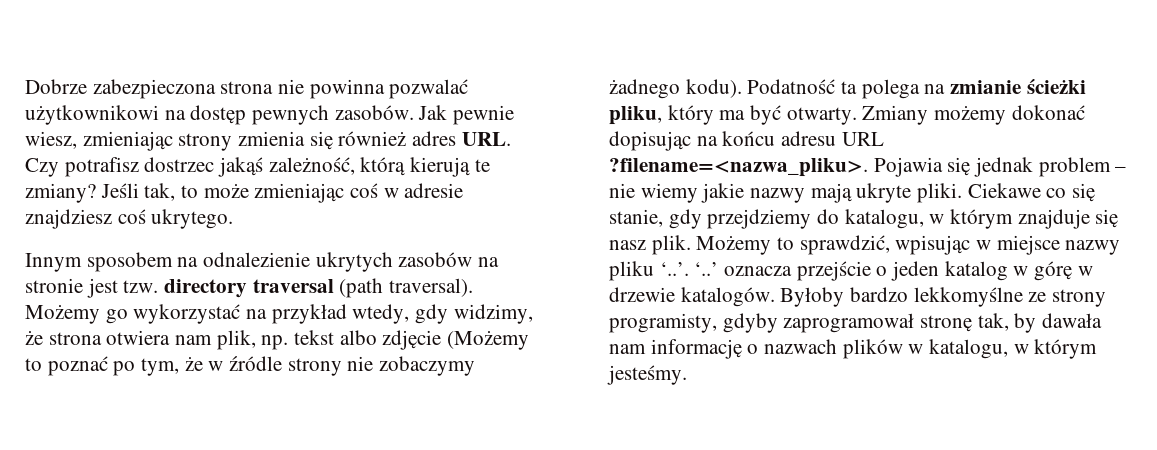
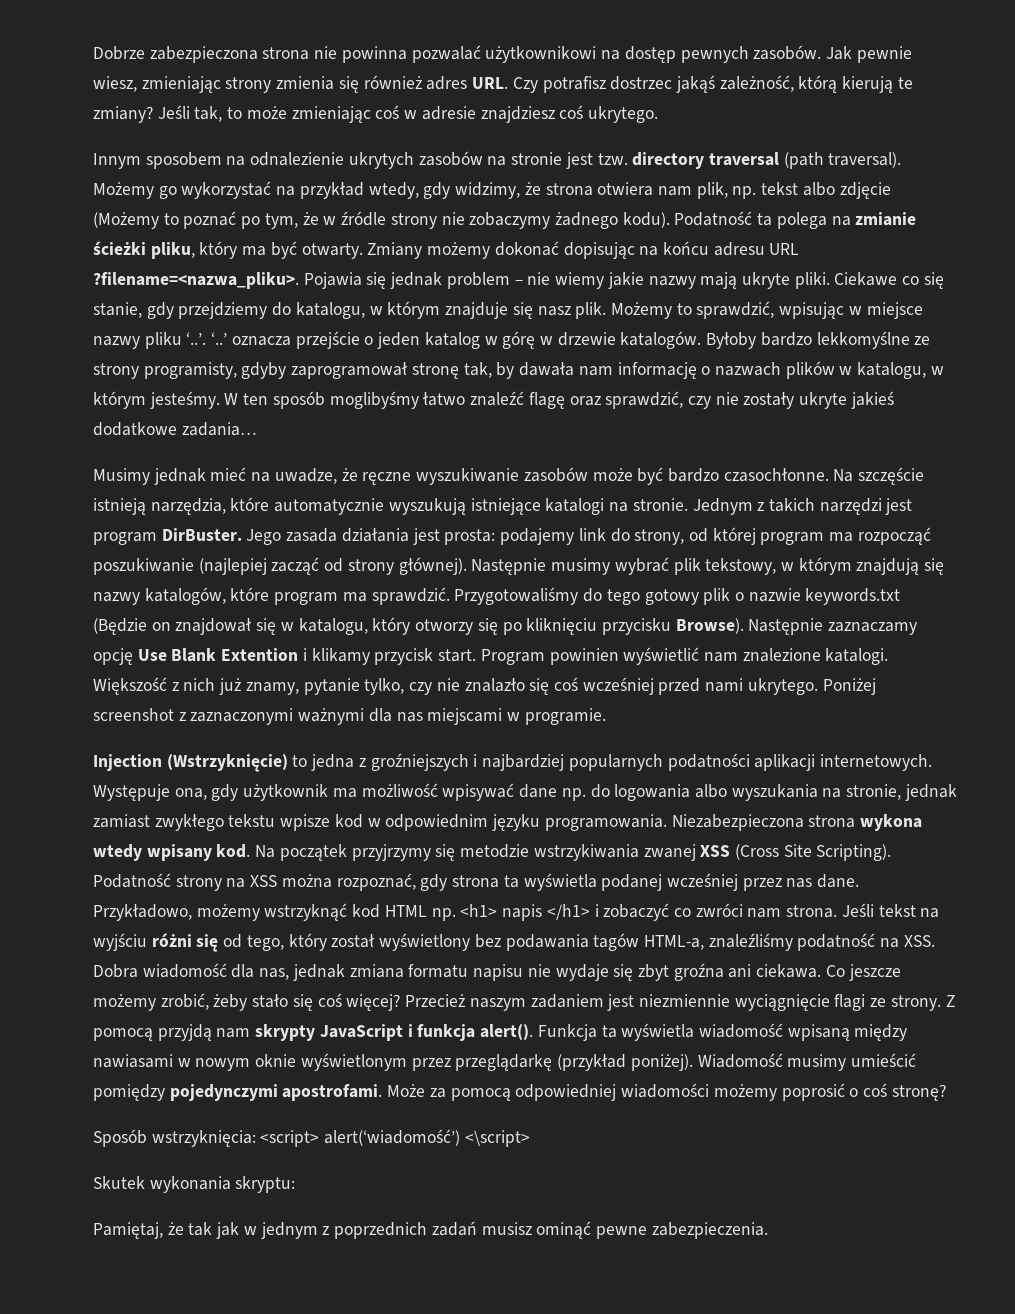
+ W ten sposób moglibyśmy łatwo znaleźć flagę oraz sprawdzić, czy nie zostały ukryte jakieś dodatkowe zadania…
+ Musimy jednak mieć na uwadze, że ręczne wyszukiwanie zasobów może być bardzo czasochłonne. Na szczęście istnieją narzędzia, które automatycznie wyszukują istniejące katalogi na stronie. Jednym z takich narzędzi jest program DirBuster. Jego zasada działania jest prosta: podajemy link do strony, od której program ma rozpocząć poszukiwanie (najlepiej zacząć od strony głównej). Następnie musimy wybrać plik tekstowy, w którym znajdują się nazwy katalogów, które program ma sprawdzić. Przygotowaliśmy do tego gotowy plik o nazwie keywords.txt (Będzie on znajdował się w katalogu, który otworzy się po kliknięciu przycisku Browse). Następnie zaznaczamy opcję Use Blank Extention i klikamy przycisk start. Program powinien wyświetlić nam znalezione katalogi. Większość z nich już znamy, pytanie tylko, czy nie znalazło się coś wcześniej przed nami ukrytego. Poniżej screenshot z zaznaczonymi ważnymi dla nas miejscami w programie.
+ Injection (Wstrzyknięcie) to jedna z groźniejszych i najbardziej popularnych podatności aplikacji internetowych. Występuje ona, gdy użytkownik ma możliwość wpisywać dane np. do logowania albo wyszukania na stronie, jednak zamiast zwykłego tekstu wpisze kod w odpowiednim języku programowania. Niezabezpieczona strona wykona wtedy wpisany kod. Na początek przyjrzymy się metodzie wstrzykiwania zwanej XSS (Cross Site Scripting). Podatność strony na XSS można rozpoznać, gdy strona ta wyświetla podanej wcześniej przez nas dane. Przykładowo, możemy wstrzyknąć kod HTML np. <h1> napis </h1> i zobaczyć co zwróci nam strona. Jeśli tekst na wyjściu różni się od tego, który został wyświetlony bez podawania tagów HTML-a, znaleźliśmy podatność na XSS. Dobra wiadomość dla nas, jednak zmiana formatu napisu nie wydaje się zbyt groźna ani ciekawa. Co jeszcze możemy zrobić, żeby stało się coś więcej? Przecież naszym zadaniem jest niezmiennie wyciągnięcie flagi ze strony. Z pomocą przyjdą nam skrypty JavaScript i funkcja alert(). Funkcja ta wyświetla wiadomość wpisaną między nawiasami w nowym oknie wyświetlonym przez przeglądarkę (przykład poniżej). Wiadomość musimy umieścić pomiędzy pojedynczymi apostrofami. Może za pomocą odpowiedniej wiadomości możemy poprosić o coś stronę?
+ Sposób wstrzyknięcia: <script> alert(‘wiadomość’) <\script>
+ Skutek wykonania skryptu:
+ Pamiętaj, że tak jak w jednym z poprzednich zadań musisz ominąć pewne zabezpieczenia.

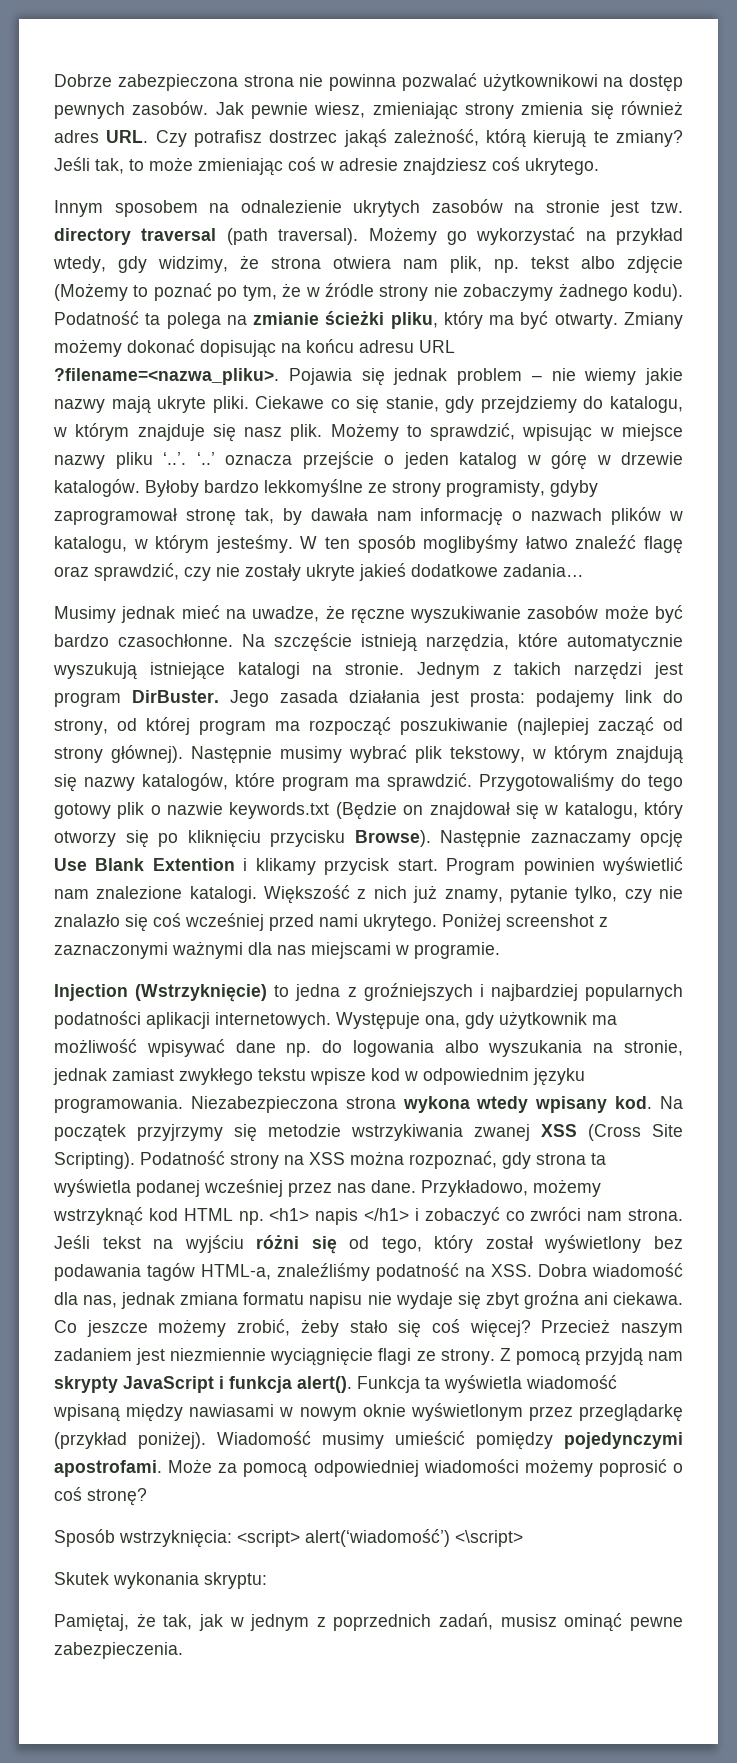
- Pamiętaj, że tak jak w jednym z poprzednich zadań musisz ominąć pewne zabezpieczenia.
+ Pamiętaj, że tak, jak w jednym z poprzednich zadań, musisz ominąć pewne zabezpieczenia.

